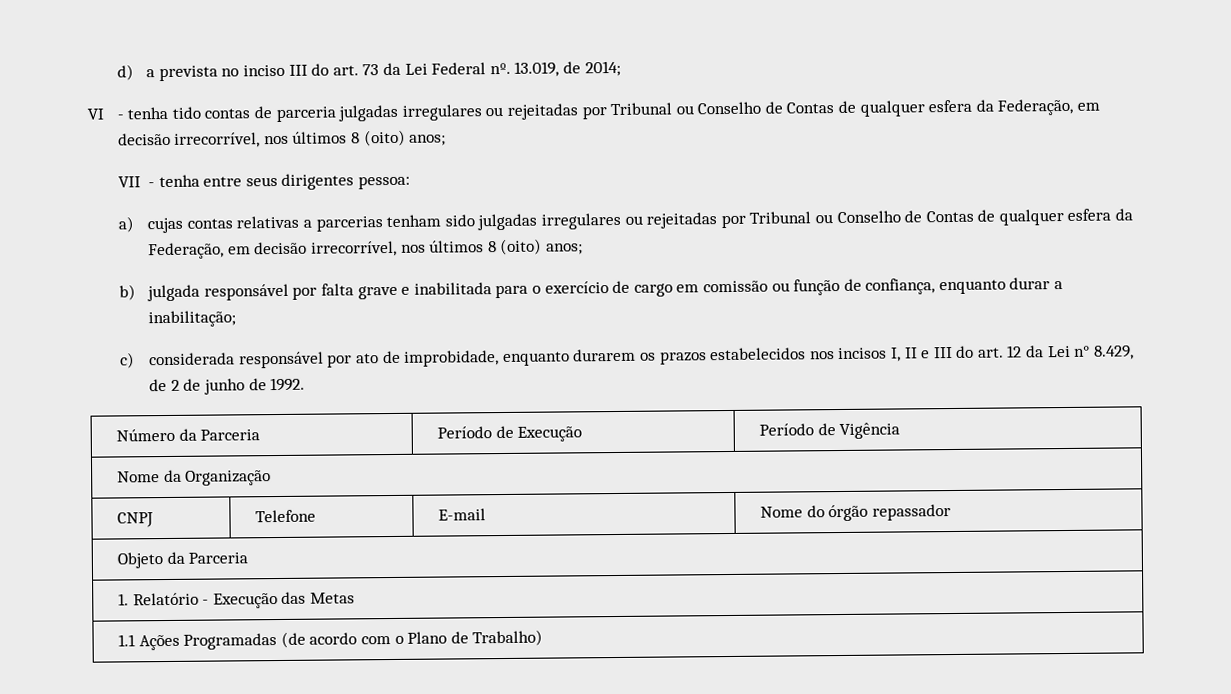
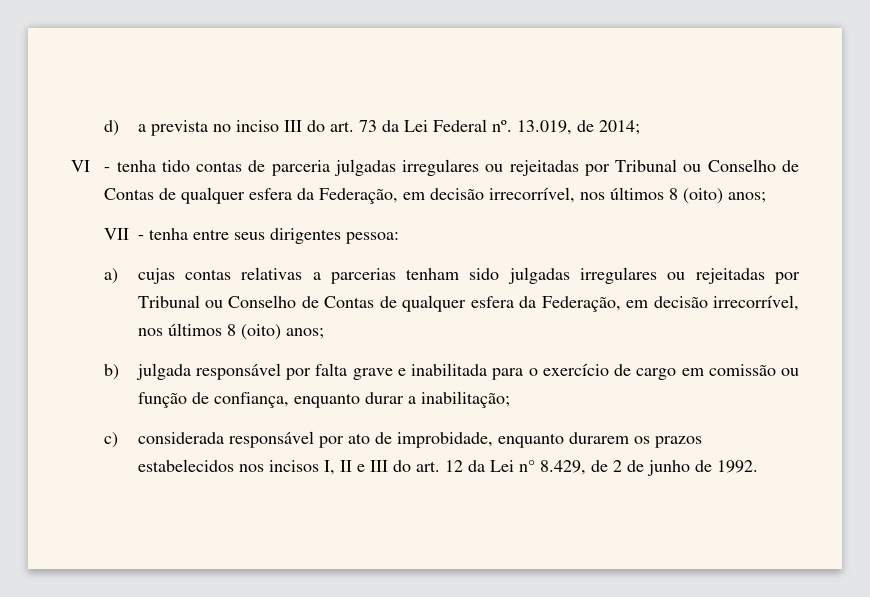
- Número da Parceria | Período de Execução | Período de Vigência
- Nome da Organização
- CNPJ | Telefone | E-mail | Nome do órgão repassador
- Objeto da Parceria
- 1. Relatório - Execução das Metas
- 1.1 Ações Programadas (de acordo com o Plano de Trabalho)

